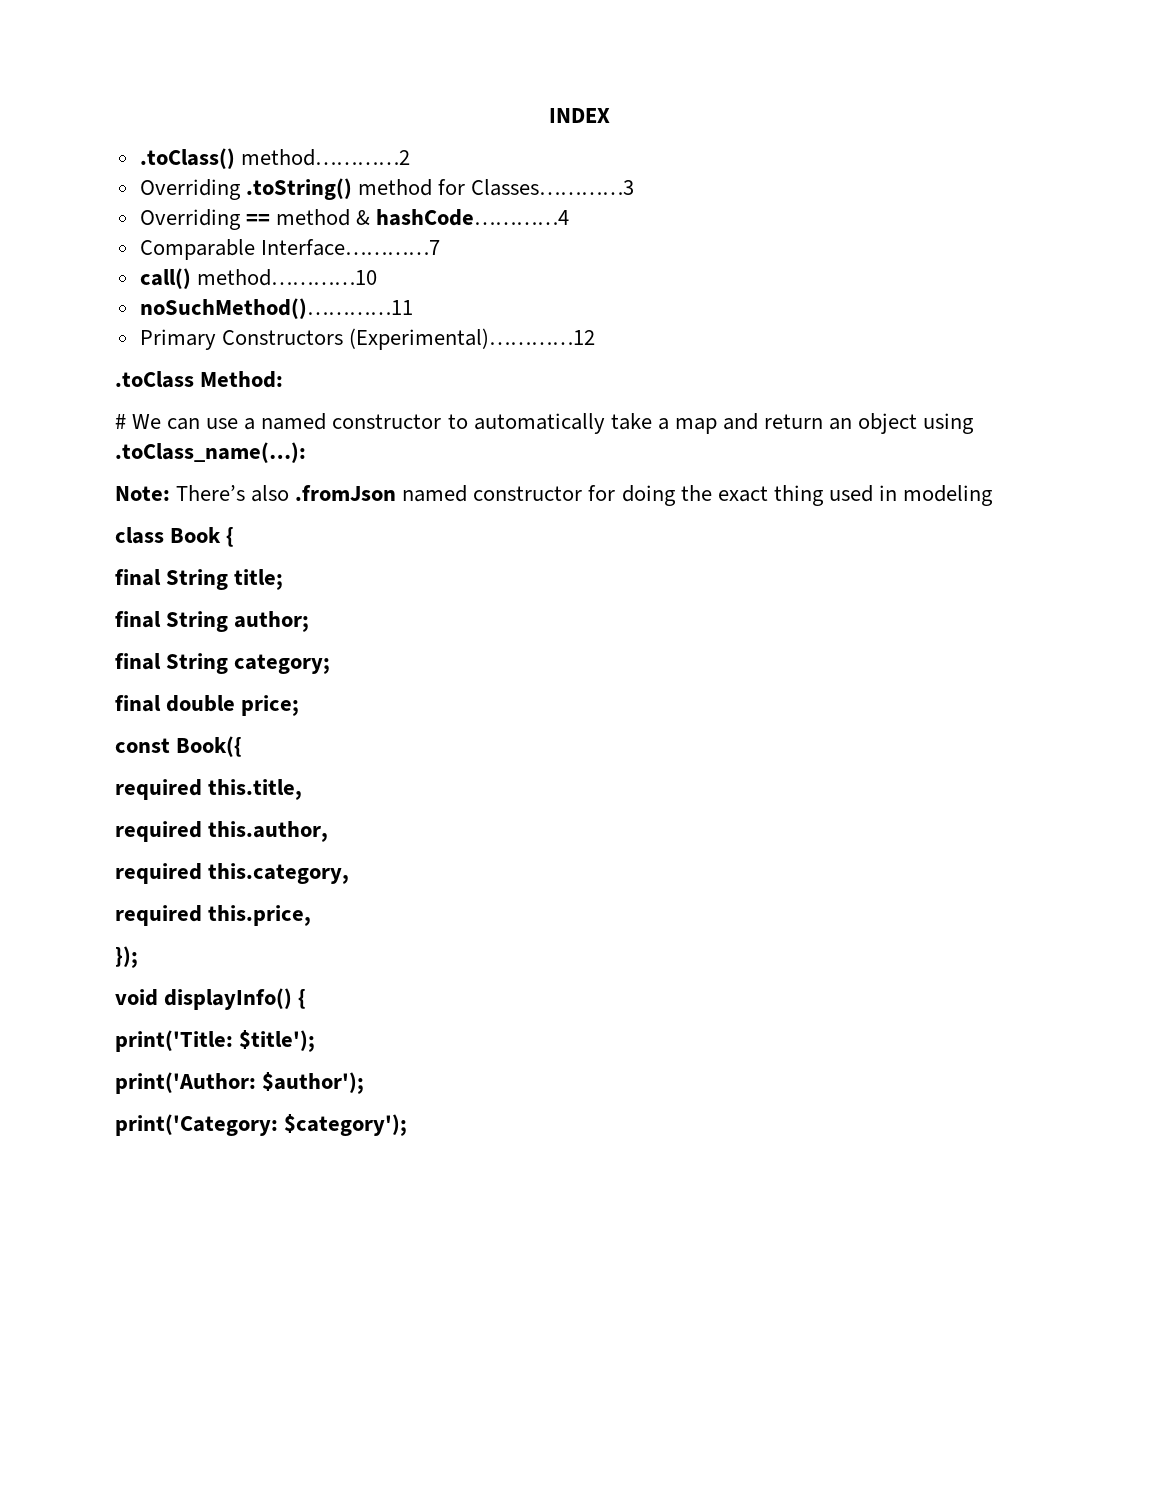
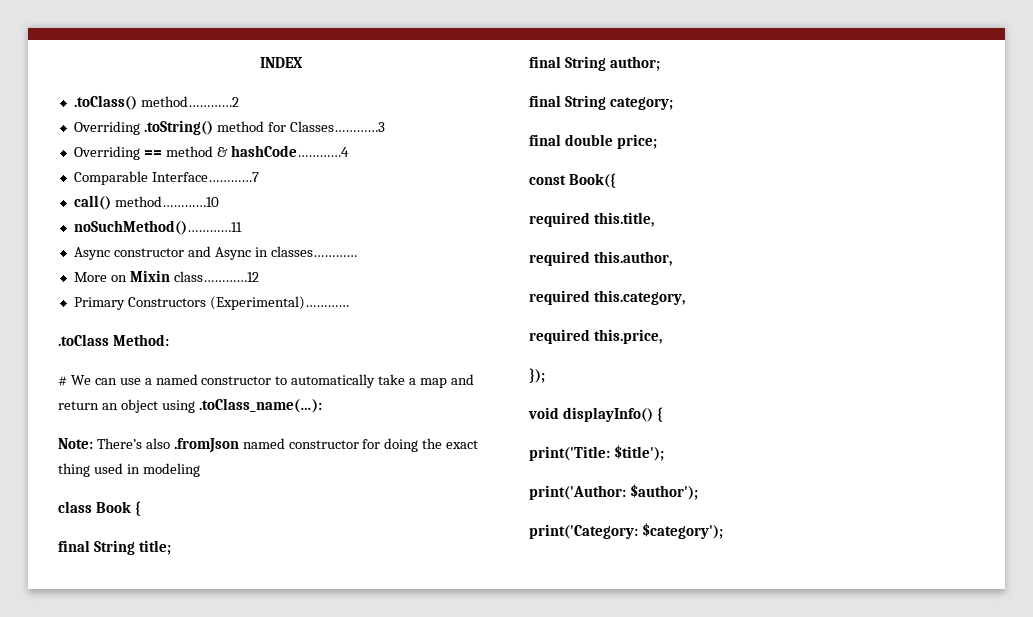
+ Async constructor and Async in classes…………
+ More on Mixin class…………12
- Primary Constructors (Experimental)…………12
+ Primary Constructors (Experimental)…………

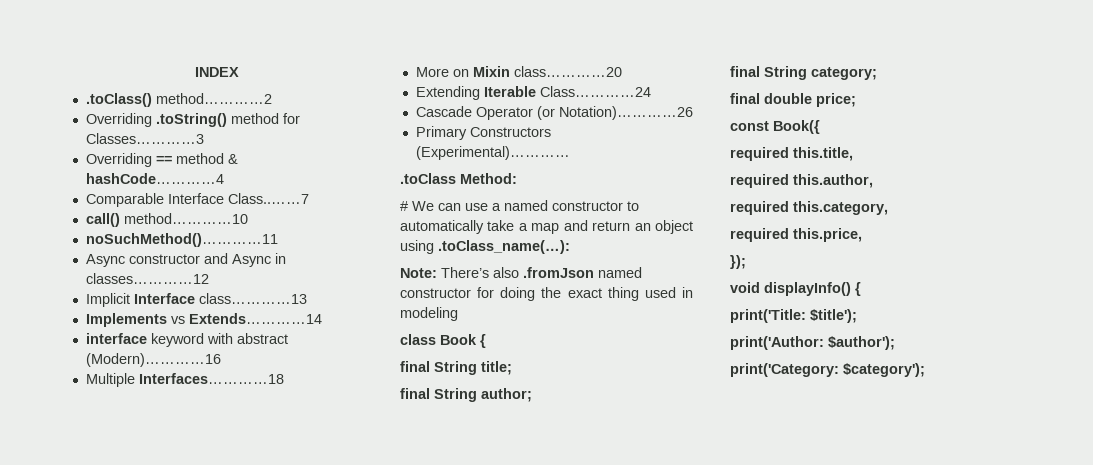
- Comparable Interface…………7
+ Comparable Interface Class..……7
- Async constructor and Async in classes…………
- More on Mixin class…………12
+ Async constructor and Async in classes…………12
+ Implicit Interface class…………13
+ Implements vs Extends…………14
+ interface keyword with abstract (Modern)…………16
+ Multiple Interfaces…………18
+ More on Mixin class…………20
+ Extending Iterable Class…………24
+ Cascade Operator (or Notation)…………26

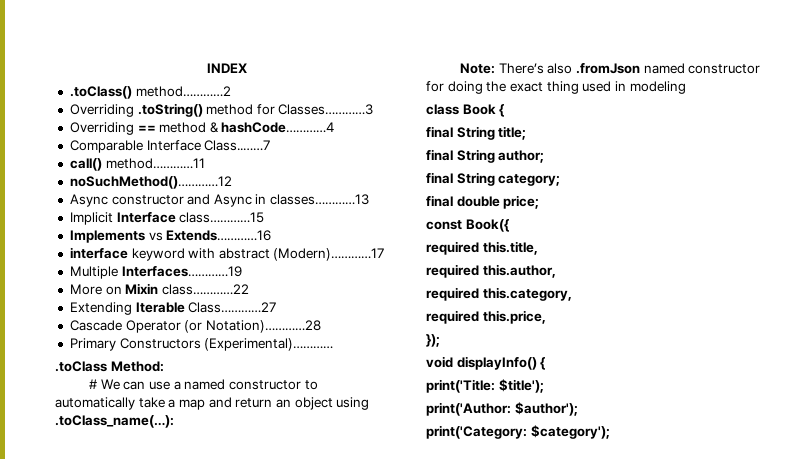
- call() method…………10
- noSuchMethod()…………11
+ call() method…………11
+ noSuchMethod()…………12
- Async constructor and Async in classes…………12
+ Async constructor and Async in classes…………13
- Implicit Interface class…………13
+ Implicit Interface class…………15
- Implements vs Extends…………14
+ Implements vs Extends…………16
- interface keyword with abstract (Modern)…………16
+ interface keyword with abstract (Modern)…………17
- Multiple Interfaces…………18
+ Multiple Interfaces…………19
- More on Mixin class…………20
+ More on Mixin class…………22
- Extending Iterable Class…………24
+ Extending Iterable Class…………27
- Cascade Operator (or Notation)…………26
+ Cascade Operator (or Notation)…………28

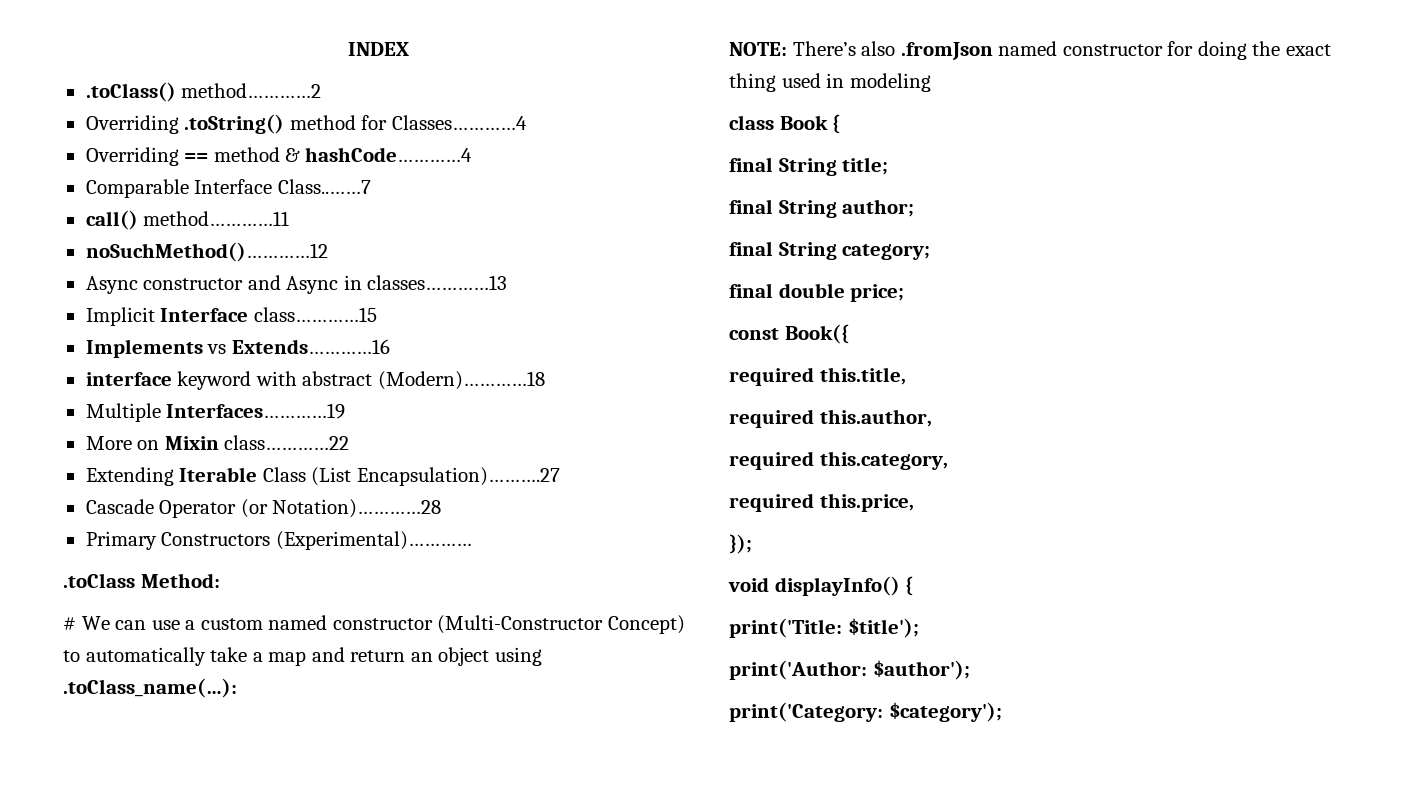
- Overriding .toString() method for Classes…………3
+ Overriding .toString() method for Classes…………4
- interface keyword with abstract (Modern)…………17
+ interface keyword with abstract (Modern)…………18
- Extending Iterable Class…………27
+ Extending Iterable Class (List Encapsulation)……….27
- # We can use a named constructor to automatically take a map and return an object using .toClass_name(…):
+ # We can use a custom named constructor (Multi-Constructor Concept) to automatically take a map and return an object using .toClass_name(…):
- Note: There’s also .fromJson named constructor for doing the exact thing used in modeling
+ NOTE: There’s also .fromJson named constructor for doing the exact thing used in modeling

